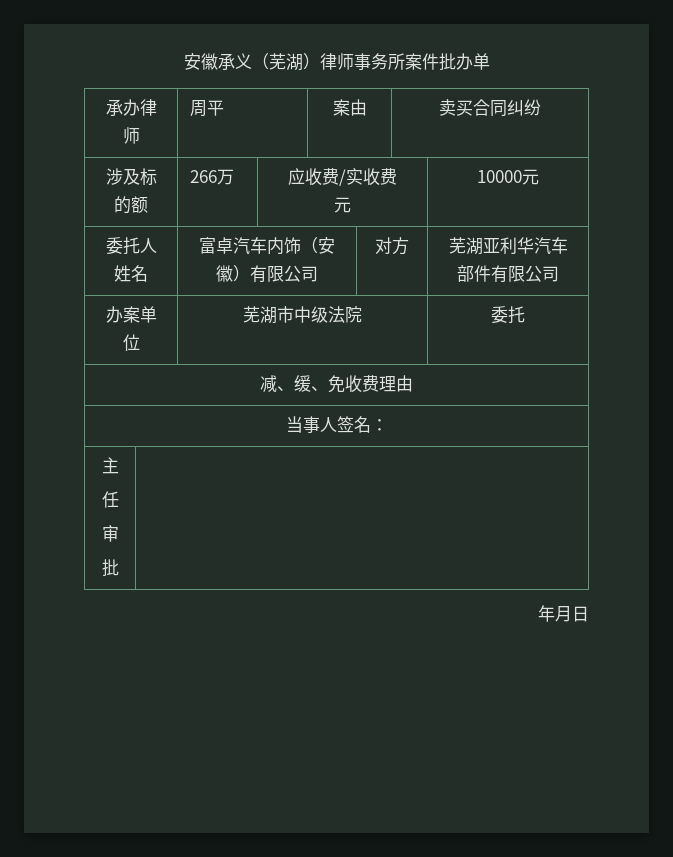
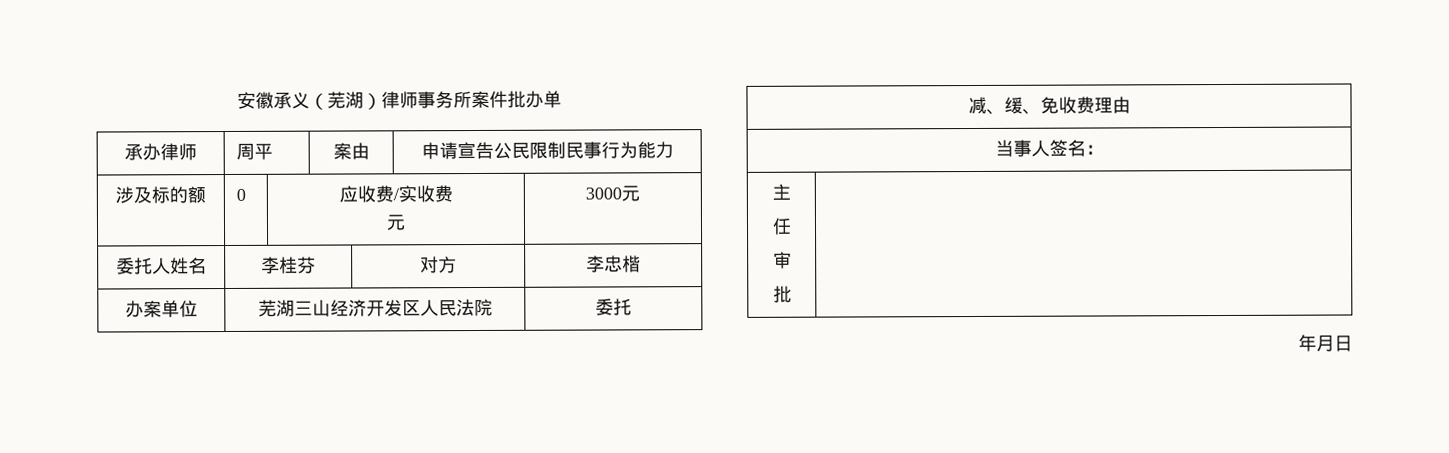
- 承办律师 | 周平 | 案由 | 卖买合同纠纷
+ 承办律师 | 周平 | 案由 | 申请宣告公民限制民事行为能力
- 涉及标的额 | 266万 | 应收费/实收费
- 元 | 10000元
+ 涉及标的额 | 0 | 应收费/实收费
+ 元 | 3000元
- 委托人姓名 | 富卓汽车内饰（安徽）有限公司 | 对方 | 芜湖亚利华汽车部件有限公司
+ 委托人姓名 | 李桂芬 | 对方 | 李忠楷
- 办案单位 | 芜湖市中级法院 | 委托
+ 办案单位 | 芜湖三山经济开发区人民法院 | 委托

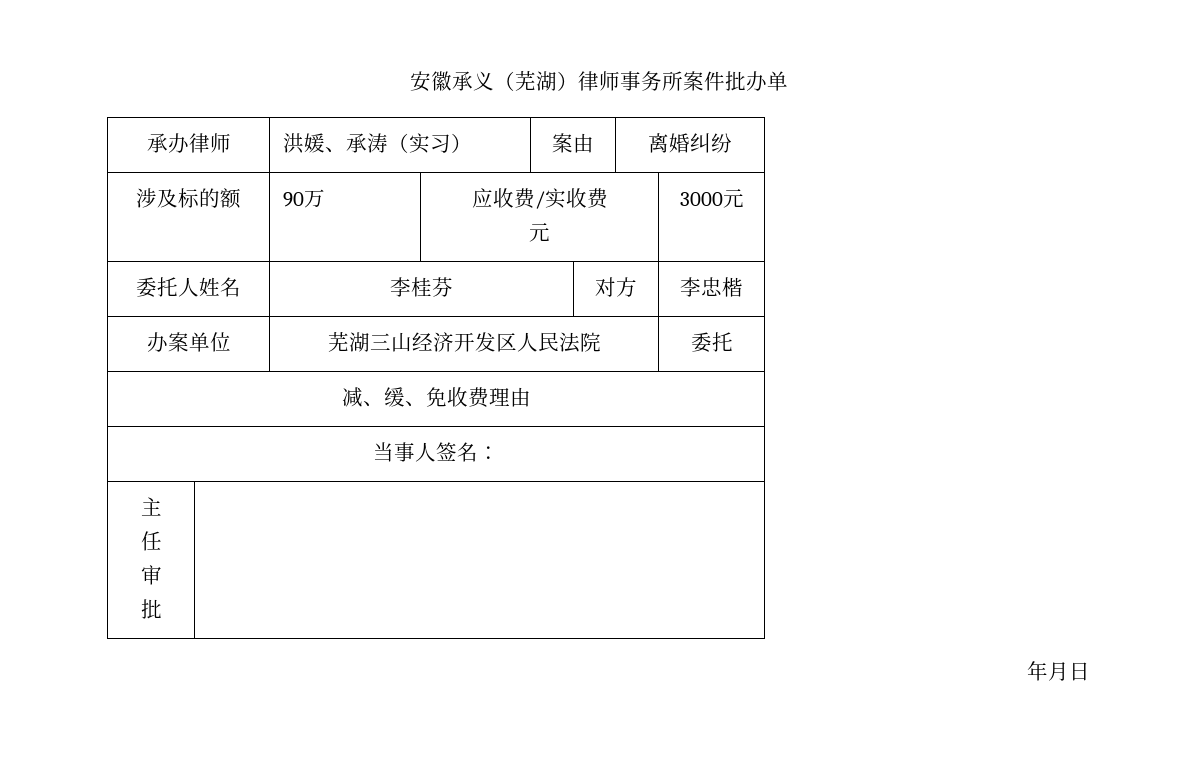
- 承办律师 | 周平 | 案由 | 申请宣告公民限制民事行为能力
+ 承办律师 | 洪媛、承涛（实习） | 案由 | 离婚纠纷
- 涉及标的额 | 0 | 应收费/实收费
+ 涉及标的额 | 90万 | 应收费/实收费

